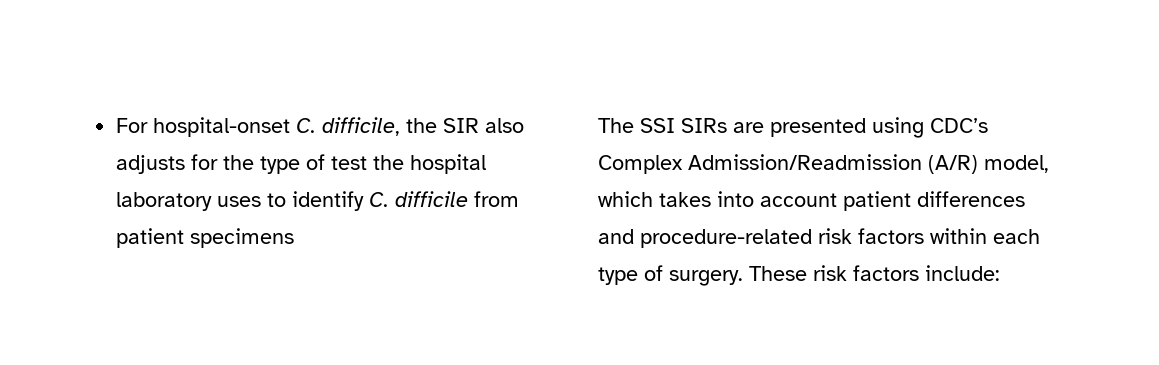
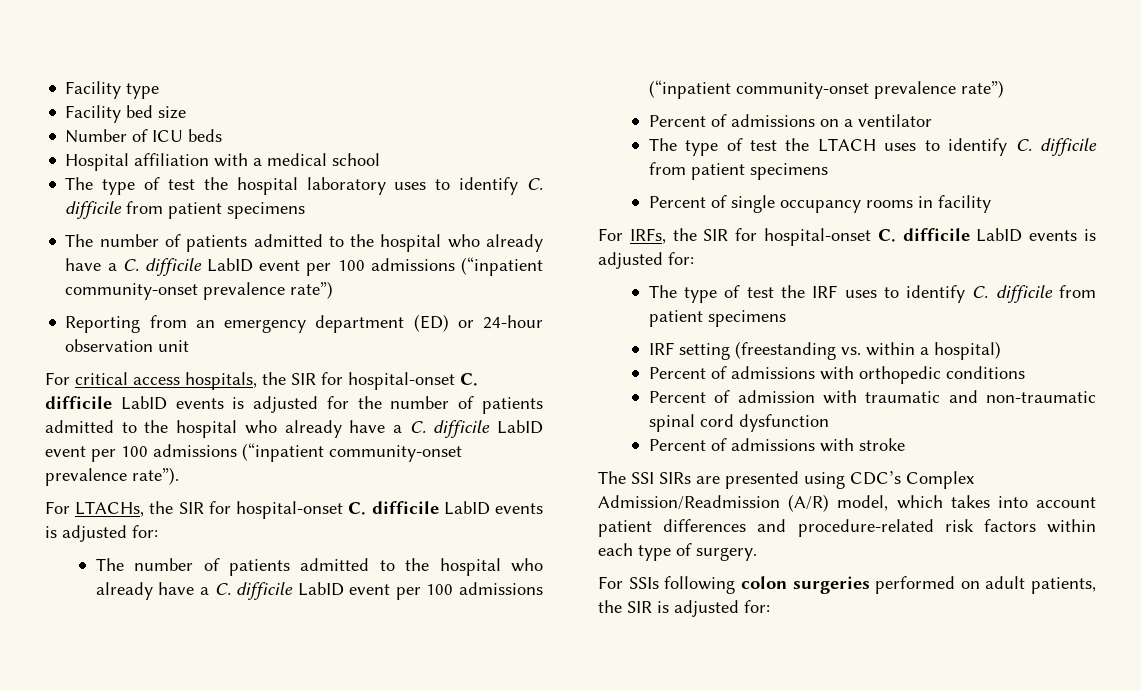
- For hospital-onset C. difficile, the SIR also adjusts for the type of test the hospital laboratory uses to identify C. difficile from patient specimens
+ Facility type
+ Facility bed size
+ Number of ICU beds
+ Hospital affiliation with a medical school
+ The type of test the hospital laboratory uses to identify C. difficile from patient specimens
+ The number of patients admitted to the hospital who already have a C. difficile LabID event per 100 admissions (“inpatient community-onset prevalence rate”)
+ Reporting from an emergency department (ED) or 24-hour observation unit
+ For critical access hospitals, the SIR for hospital-onset C. difficile LabID events is adjusted for the number of patients admitted to the hospital who already have a C. difficile LabID event per 100 admissions (“inpatient community-onset prevalence rate”).
+ For LTACHs, the SIR for hospital-onset C. difficile LabID events is adjusted for:
+ The number of patients admitted to the hospital who already have a C. difficile LabID event per 100 admissions (“inpatient community-onset prevalence rate”)
+ Percent of admissions on a ventilator
+ The type of test the LTACH uses to identify C. difficile from patient specimens
+ Percent of single occupancy rooms in facility
+ For IRFs, the SIR for hospital-onset C. difficile LabID events is adjusted for:
+ The type of test the IRF uses to identify C. difficile from patient specimens
+ IRF setting (freestanding vs. within a hospital)
+ Percent of admissions with orthopedic conditions
+ Percent of admission with traumatic and non-traumatic spinal cord dysfunction
+ Percent of admissions with stroke
- The SSI SIRs are presented using CDC’s Complex Admission/Readmission (A/R) model, which takes into account patient differences and procedure-related risk factors within each type of surgery. These risk factors include:
+ The SSI SIRs are presented using CDC’s Complex Admission/Readmission (A/R) model, which takes into account patient differences and procedure-related risk factors within each type of surgery.
+ For SSIs following colon surgeries performed on adult patients, the SIR is adjusted for:

